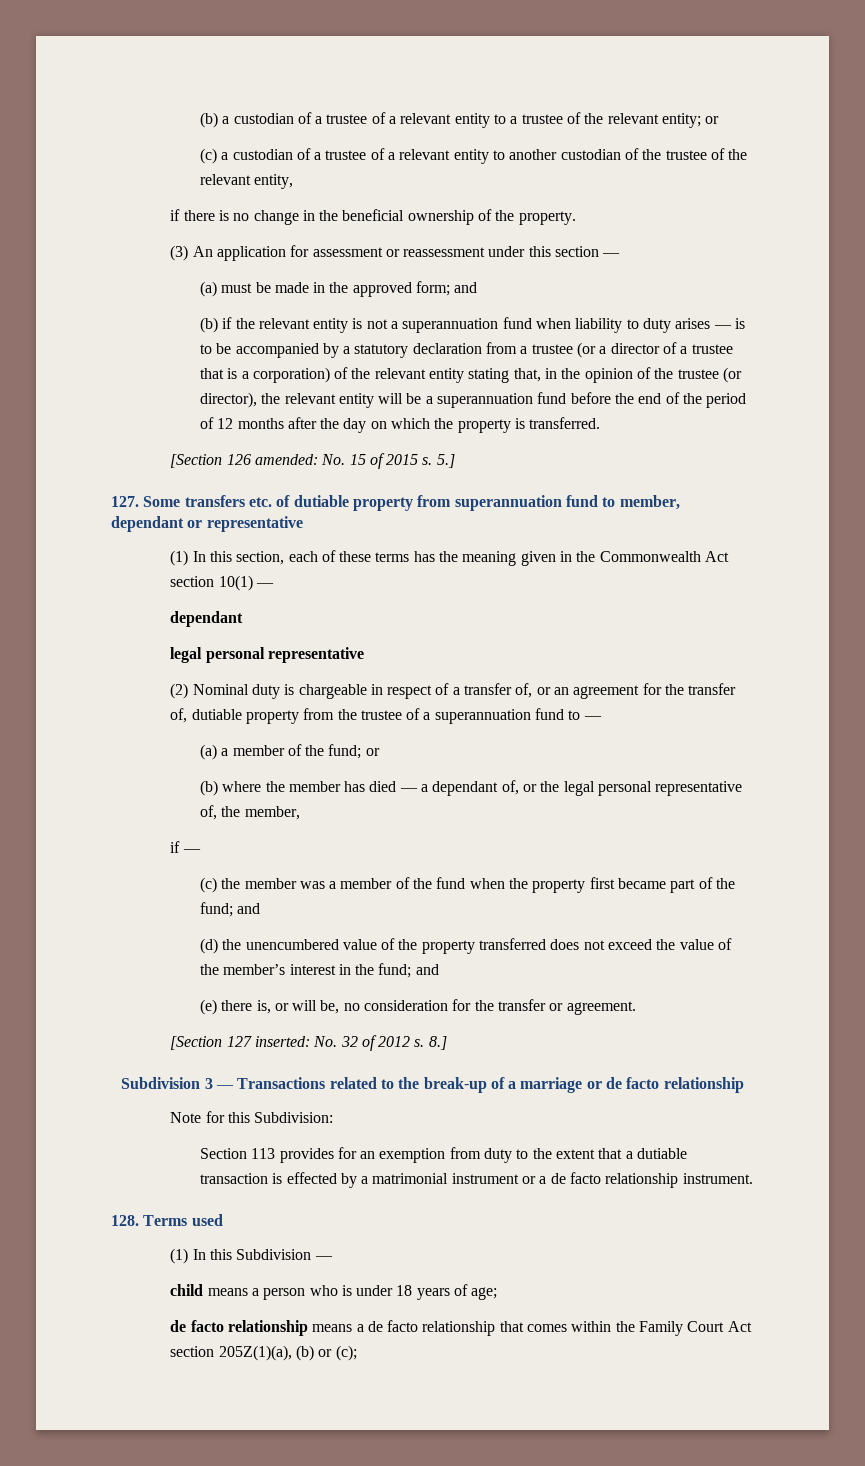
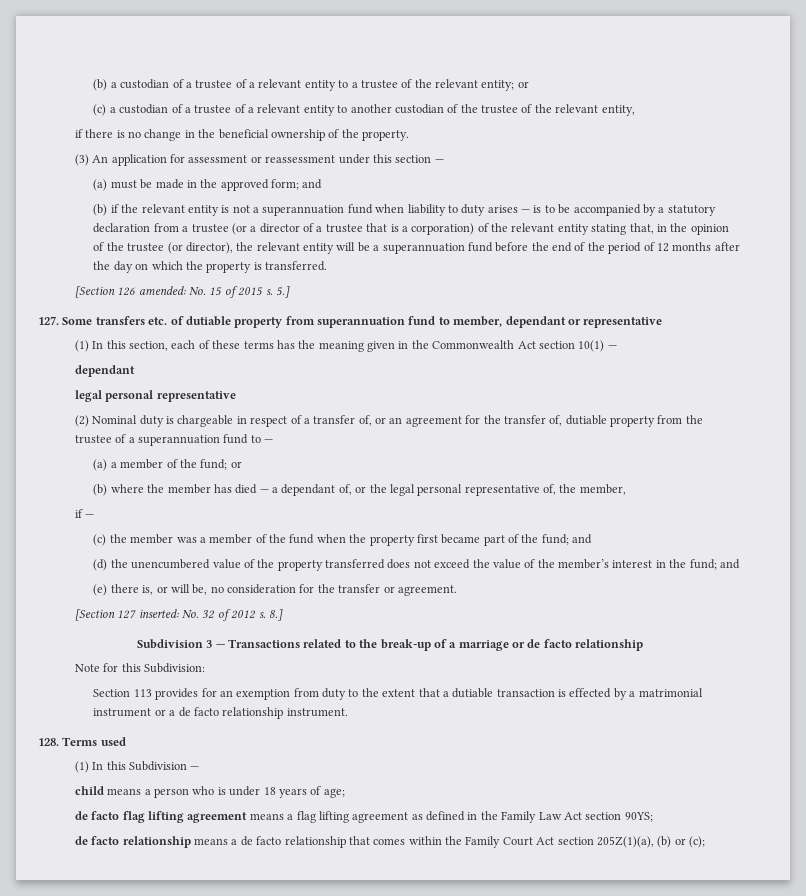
+ de facto flag lifting agreement means a flag lifting agreement as defined in the Family Law Act section 90YS;

